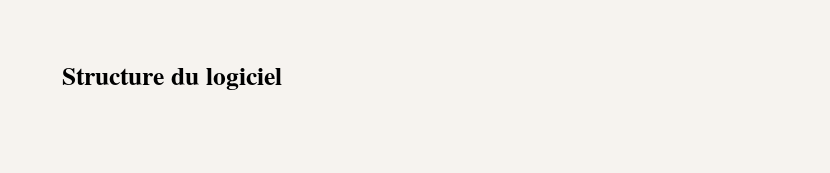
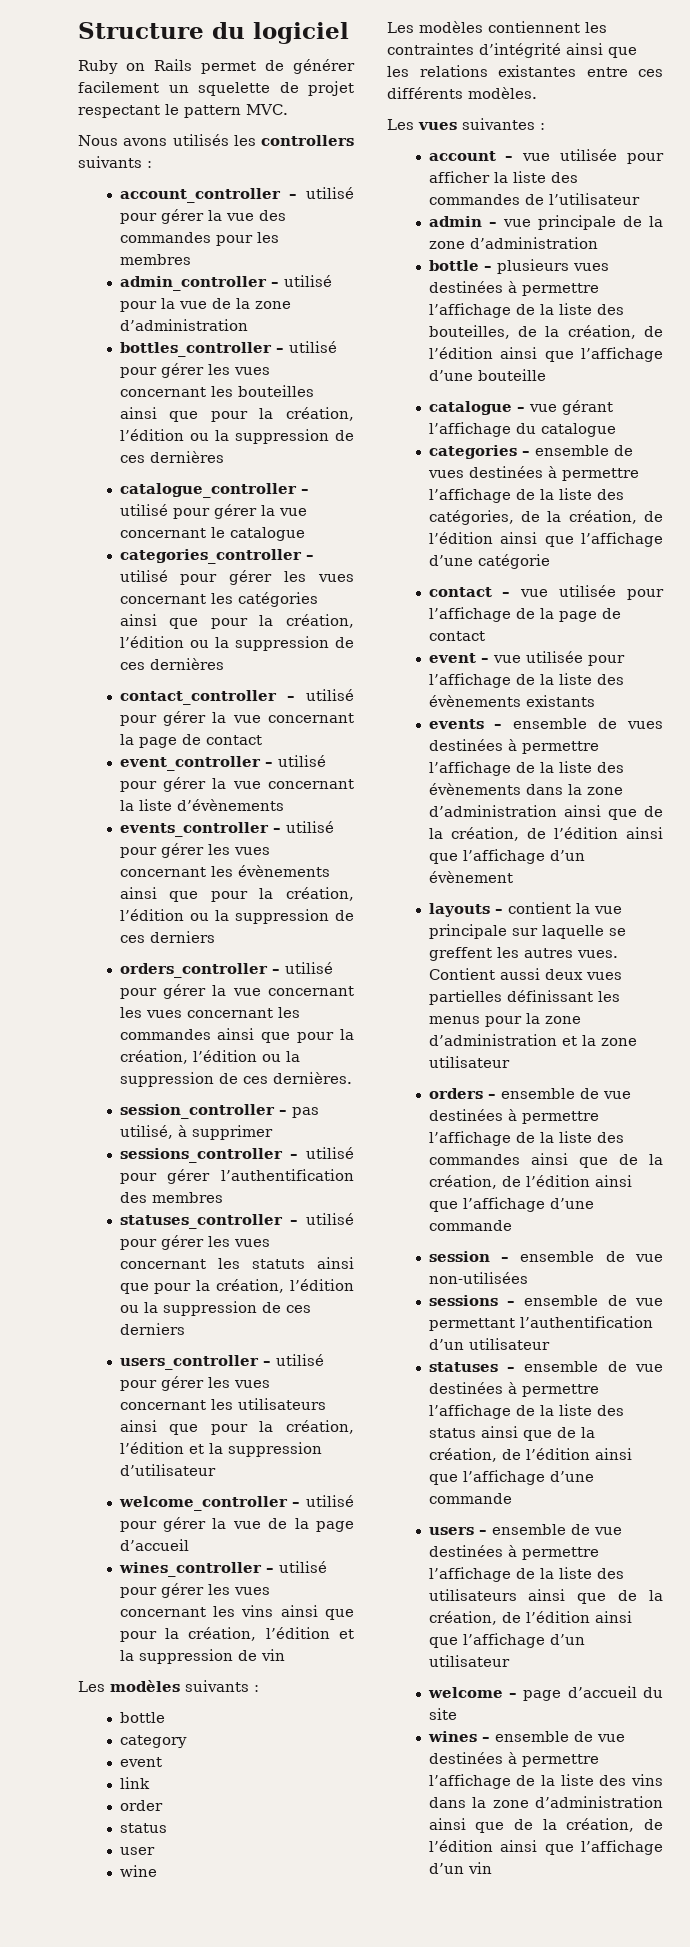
+ Ruby on Rails permet de générer facilement un squelette de projet respectant le pattern MVC.
+ Nous avons utilisés les controllers suivants :
+ account_controller – utilisé pour gérer la vue des commandes pour les membres
+ admin_controller – utilisé pour la vue de la zone d’administration
+ bottles_controller – utilisé pour gérer les vues concernant les bouteilles ainsi que pour la création, l’édition ou la suppression de ces dernières
+ catalogue_controller – utilisé pour gérer la vue concernant le catalogue
+ categories_controller – utilisé pour gérer les vues concernant les catégories ainsi que pour la création, l’édition ou la suppression de ces dernières
+ contact_controller – utilisé pour gérer la vue concernant la page de contact
+ event_controller – utilisé pour gérer la vue concernant la liste d’évènements
+ events_controller – utilisé pour gérer les vues concernant les évènements ainsi que pour la création, l’édition ou la suppression de ces derniers
+ orders_controller – utilisé pour gérer la vue concernant les vues concernant les commandes ainsi que pour la création, l’édition ou la suppression de ces dernières.
+ session_controller – pas utilisé, à supprimer
+ sessions_controller – utilisé pour gérer l’authentification des membres
+ statuses_controller – utilisé pour gérer les vues concernant les statuts ainsi que pour la création, l’édition ou la suppression de ces derniers
+ users_controller – utilisé pour gérer les vues concernant les utilisateurs ainsi que pour la création, l’édition et la suppression d’utilisateur
+ welcome_controller – utilisé pour gérer la vue de la page d’accueil
+ wines_controller – utilisé pour gérer les vues concernant les vins ainsi que pour la création, l’édition et la suppression de vin
+ Les modèles suivants :
+ bottle
+ category
+ event
+ link
+ order
+ status
+ user
+ wine
+ Les modèles contiennent les contraintes d’intégrité ainsi que les relations existantes entre ces différents modèles.
+ Les vues suivantes :
+ account – vue utilisée pour afficher la liste des commandes de l’utilisateur
+ admin – vue principale de la zone d’administration
+ bottle – plusieurs vues destinées à permettre l’affichage de la liste des bouteilles, de la création, de l’édition ainsi que l’affichage d’une bouteille
+ catalogue – vue gérant l’affichage du catalogue
+ categories – ensemble de vues destinées à permettre l’affichage de la liste des catégories, de la création, de l’édition ainsi que l’affichage d’une catégorie
+ contact – vue utilisée pour l’affichage de la page de contact
+ event – vue utilisée pour l’affichage de la liste des évènements existants
+ events – ensemble de vues destinées à permettre l’affichage de la liste des évènements dans la zone d’administration ainsi que de la création, de l’édition ainsi que l’affichage d’un évènement
+ layouts – contient la vue principale sur laquelle se greffent les autres vues. Contient aussi deux vues partielles définissant les menus pour la zone d’administration et la zone utilisateur
+ orders – ensemble de vue destinées à permettre l’affichage de la liste des commandes ainsi que de la création, de l’édition ainsi que l’affichage d’une commande
+ session – ensemble de vue non-utilisées
+ sessions – ensemble de vue permettant l’authentification d’un utilisateur
+ statuses – ensemble de vue destinées à permettre l’affichage de la liste des status ainsi que de la création, de l’édition ainsi que l’affichage d’une commande
+ users – ensemble de vue destinées à permettre l’affichage de la liste des utilisateurs ainsi que de la création, de l’édition ainsi que l’affichage d’un utilisateur
+ welcome – page d’accueil du site
+ wines – ensemble de vue destinées à permettre l’affichage de la liste des vins dans la zone d’administration ainsi que de la création, de l’édition ainsi que l’affichage d’un vin

